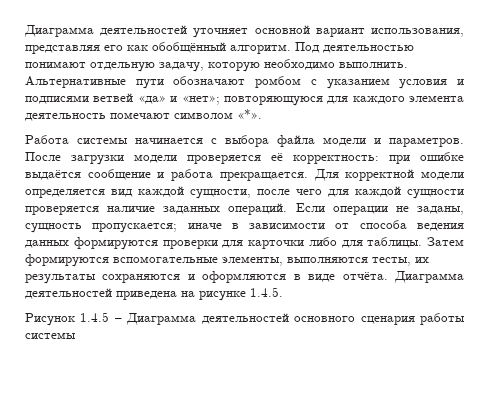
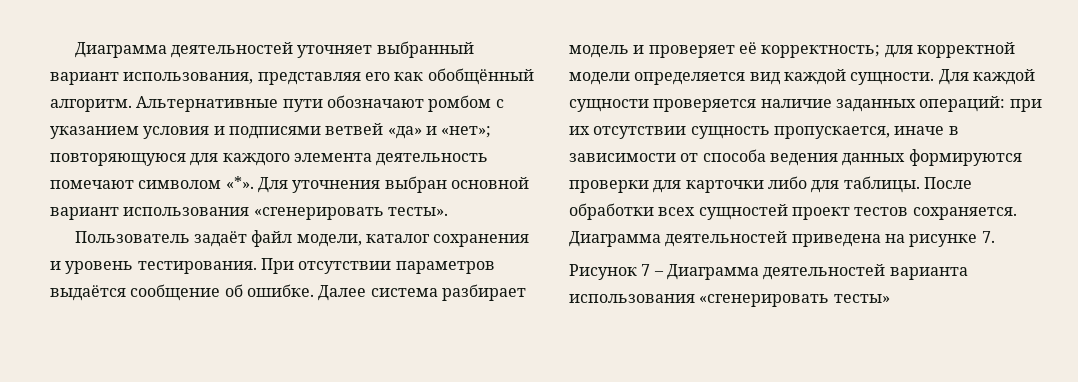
- Диаграмма деятельностей уточняет основной вариант использования, представляя его как обобщённый алгоритм.
+ Диаграмма деятельностей уточняет выбранный вариант использования, представляя его как обобщённый алгоритм.
- Под деятельностью понимают отдельную задачу, которую необходимо выполнить.
- Альтернативные пути обозначают ромбом с указанием условия и подписями ветвей «да» и «нет»; повторяющуюся для каждого элемента деятельность помечают символом «*».
- Работа системы начинается с выбора файла модели и параметров. После загрузки модели проверяется её корректность: при ошибке выдаётся сообщение и работа прекращается. Для корректной модели определяется вид каждой сущности, после чего для каждой сущности проверяется наличие заданных операций. Если операции не заданы, сущность пропускается; иначе в зависимости от способа ведения данных формируются проверки для карточки либо для таблицы.
+ Альтернативные пути обозначают ромбом с указанием условия и подписями ветвей «да» и «нет»; повторяющуюся для каждого элемента деятельность помечают символом «*». Для уточнения выбран основной вариант использования «сгенерировать тесты».
+ Пользователь задаёт файл модели, каталог сохранения и уровень тестирования. При отсутствии параметров выдаётся сообщение об ошибке. Далее система разбирает модель и проверяет её корректность; для корректной модели определяется вид каждой сущности. Для каждой сущности проверяется наличие заданных операций: при их отсутствии сущность пропускается, иначе в зависимости от способа ведения данных формируются проверки для карточки либо для таблицы.
- Затем формируются вспомогательные элементы, выполняются тесты, их результаты сохраняются и оформляются в виде отчёта.
+ После обработки всех сущностей проект тестов сохраняется.
- Диаграмма деятельностей приведена на рисунке 1.4.5.
+ Диаграмма деятельностей приведена на рисунке 7.
- Рисунок 1.4.5 – Диаграмма деятельностей основного сценария работы системы
+ Рисунок 7 – Диаграмма деятельностей варианта использования «сгенерировать тесты»

